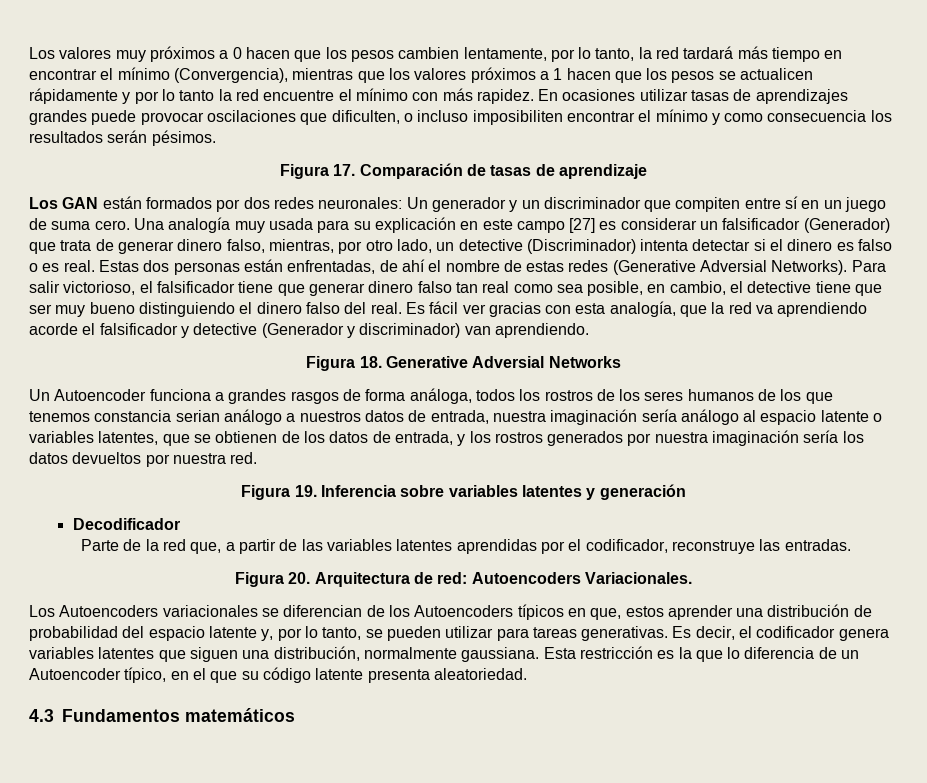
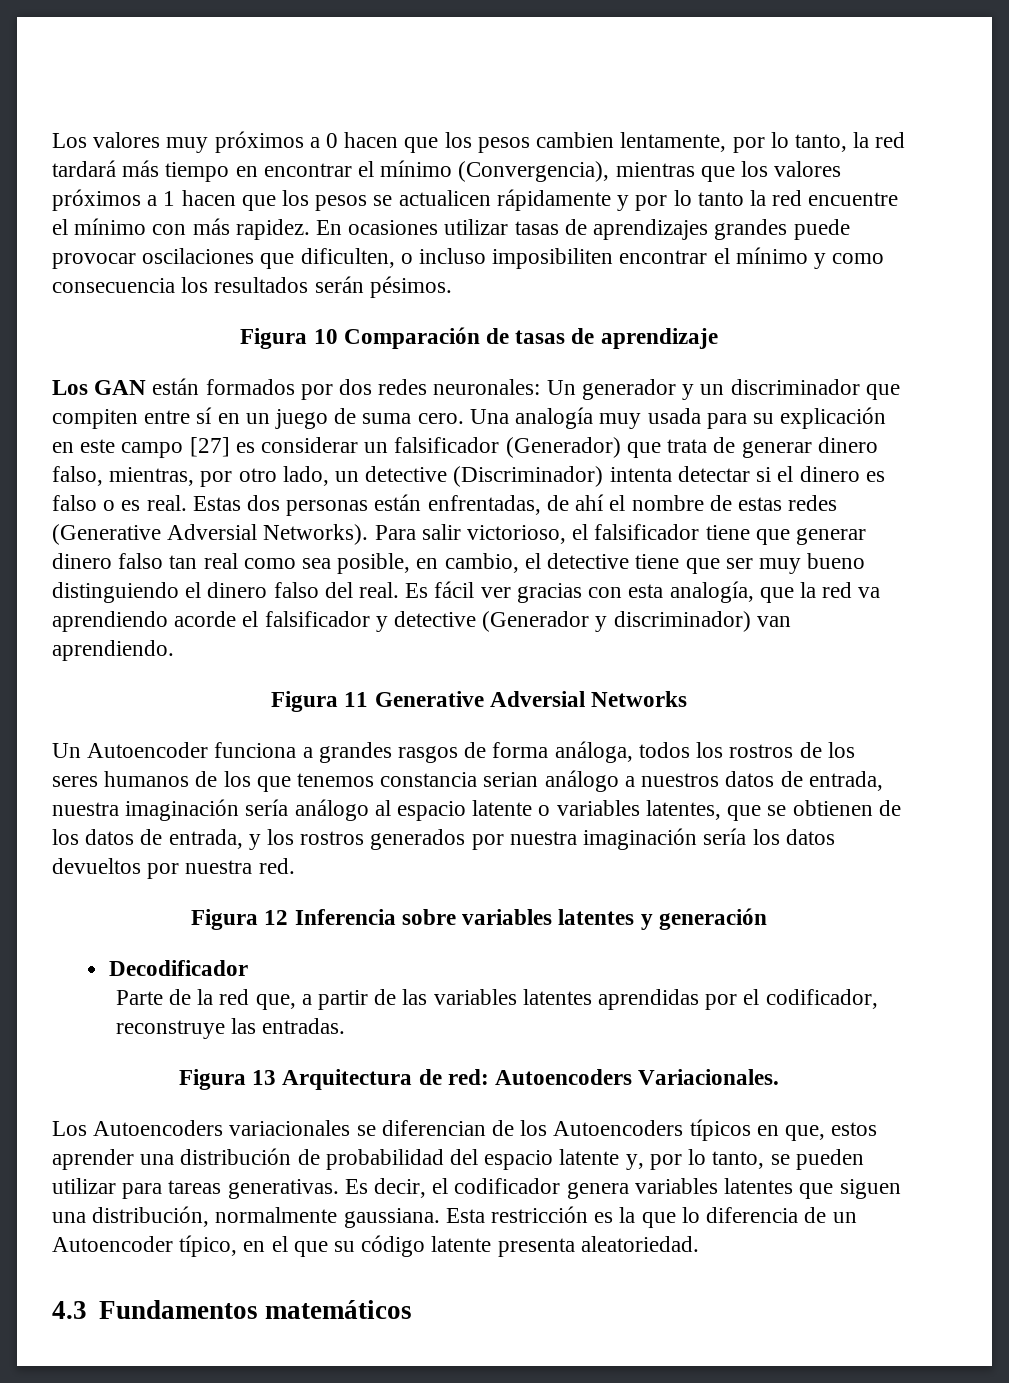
- Figura 17. Comparación de tasas de aprendizaje
+ Figura 10 Comparación de tasas de aprendizaje
- Figura 18. Generative Adversial Networks
+ Figura 11 Generative Adversial Networks
- Figura 19. Inferencia sobre variables latentes y generación
+ Figura 12 Inferencia sobre variables latentes y generación
- Figura 20. Arquitectura de red: Autoencoders Variacionales.
+ Figura 13 Arquitectura de red: Autoencoders Variacionales.

